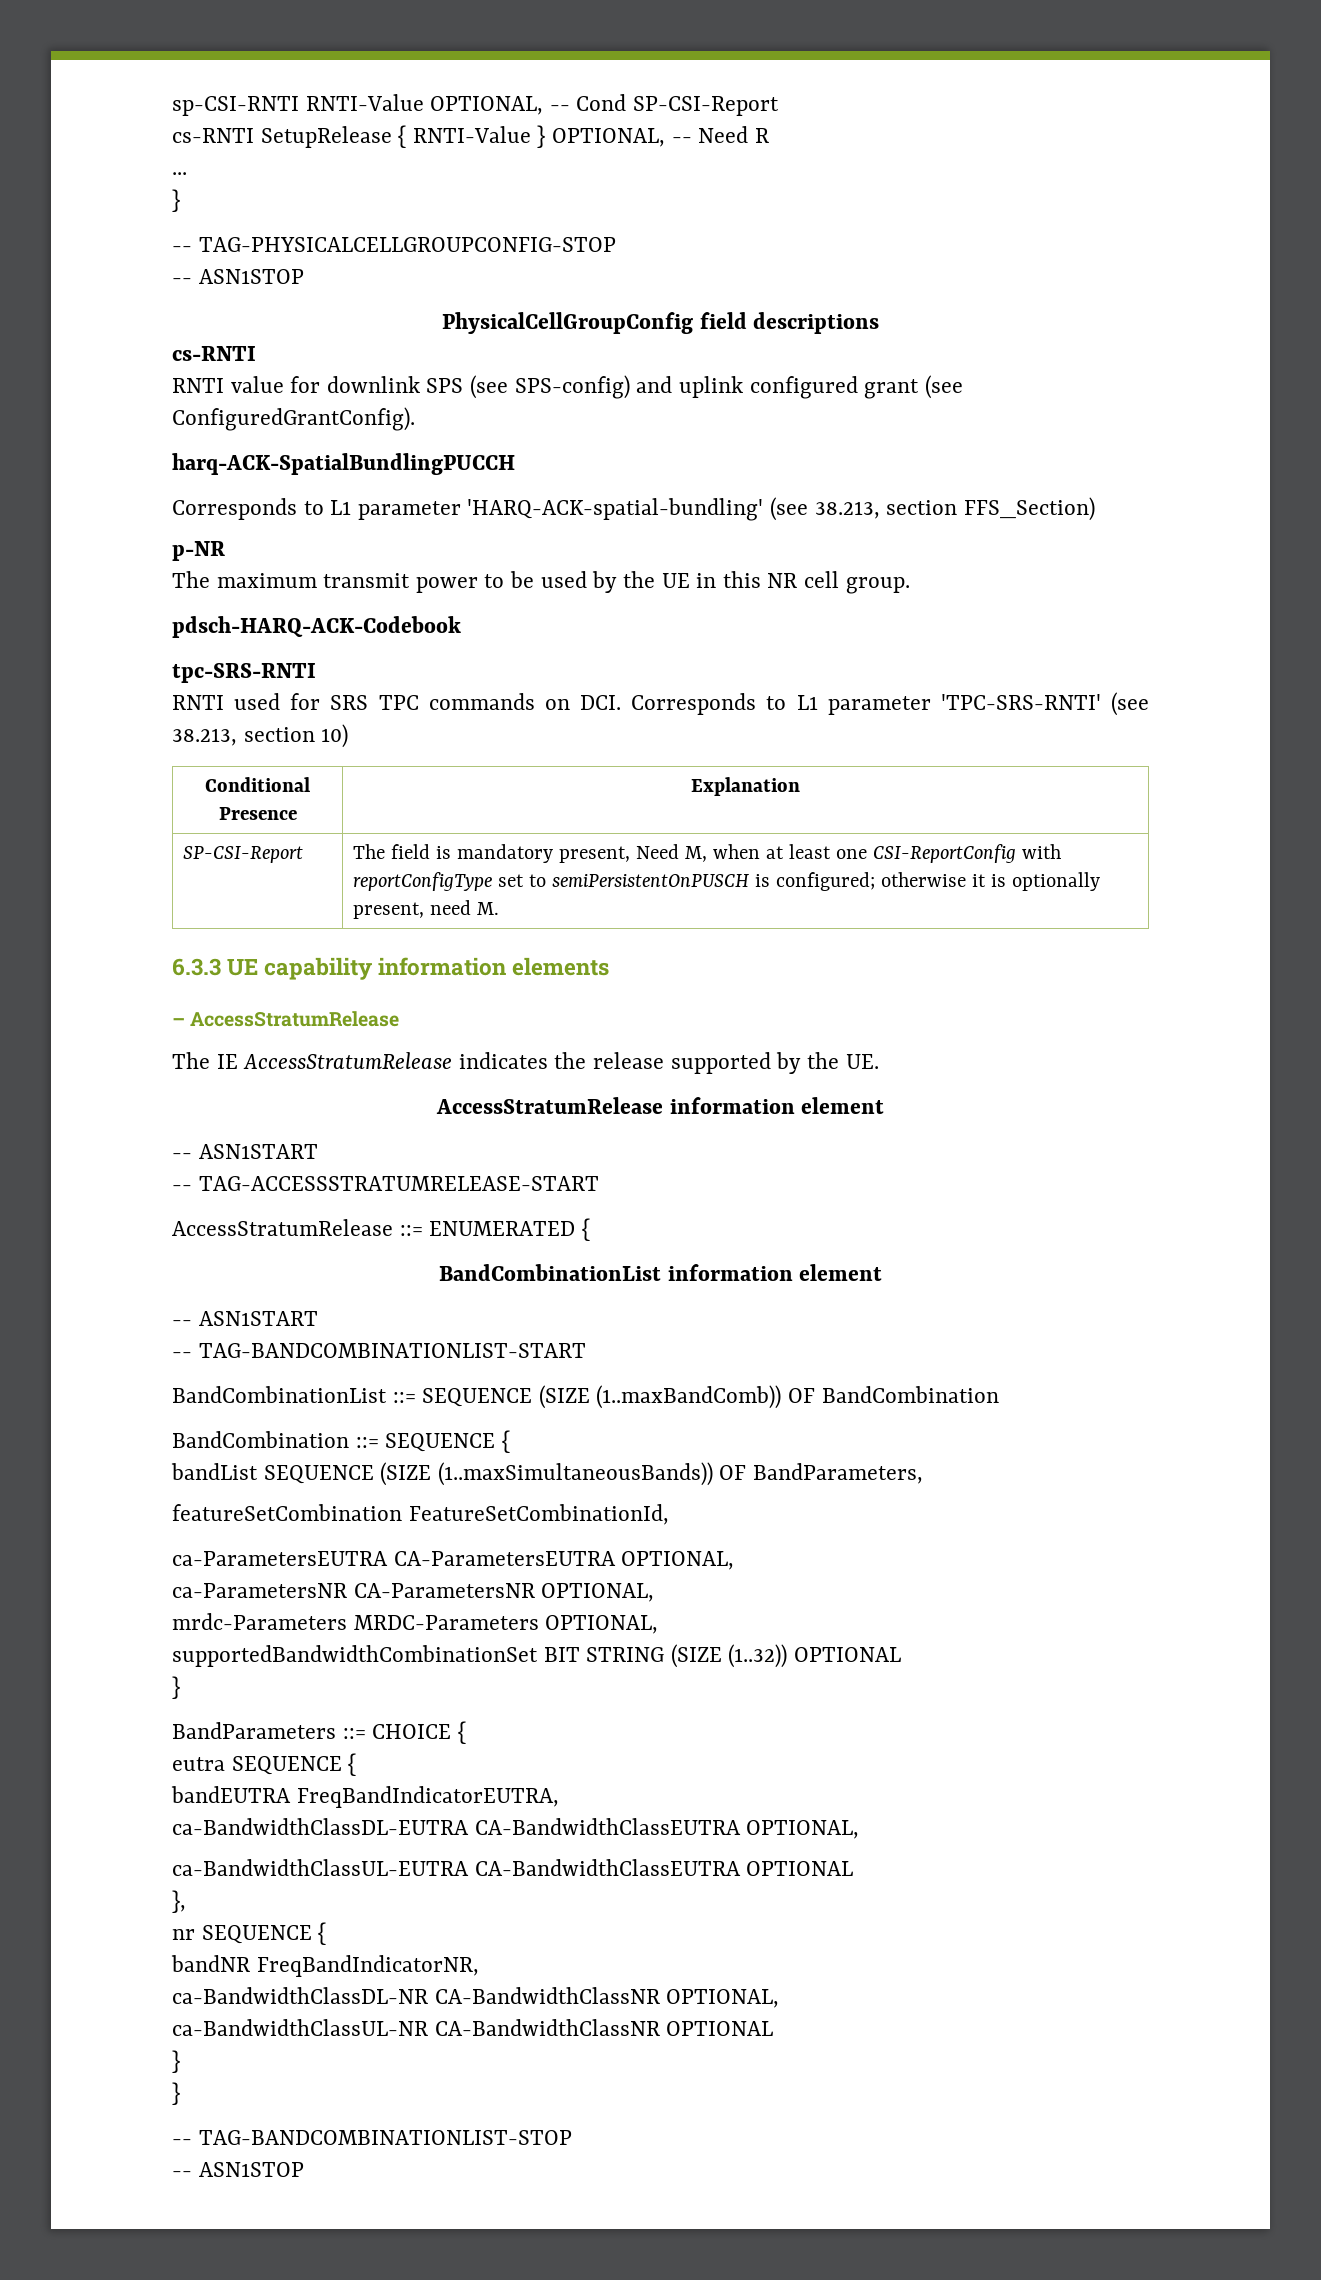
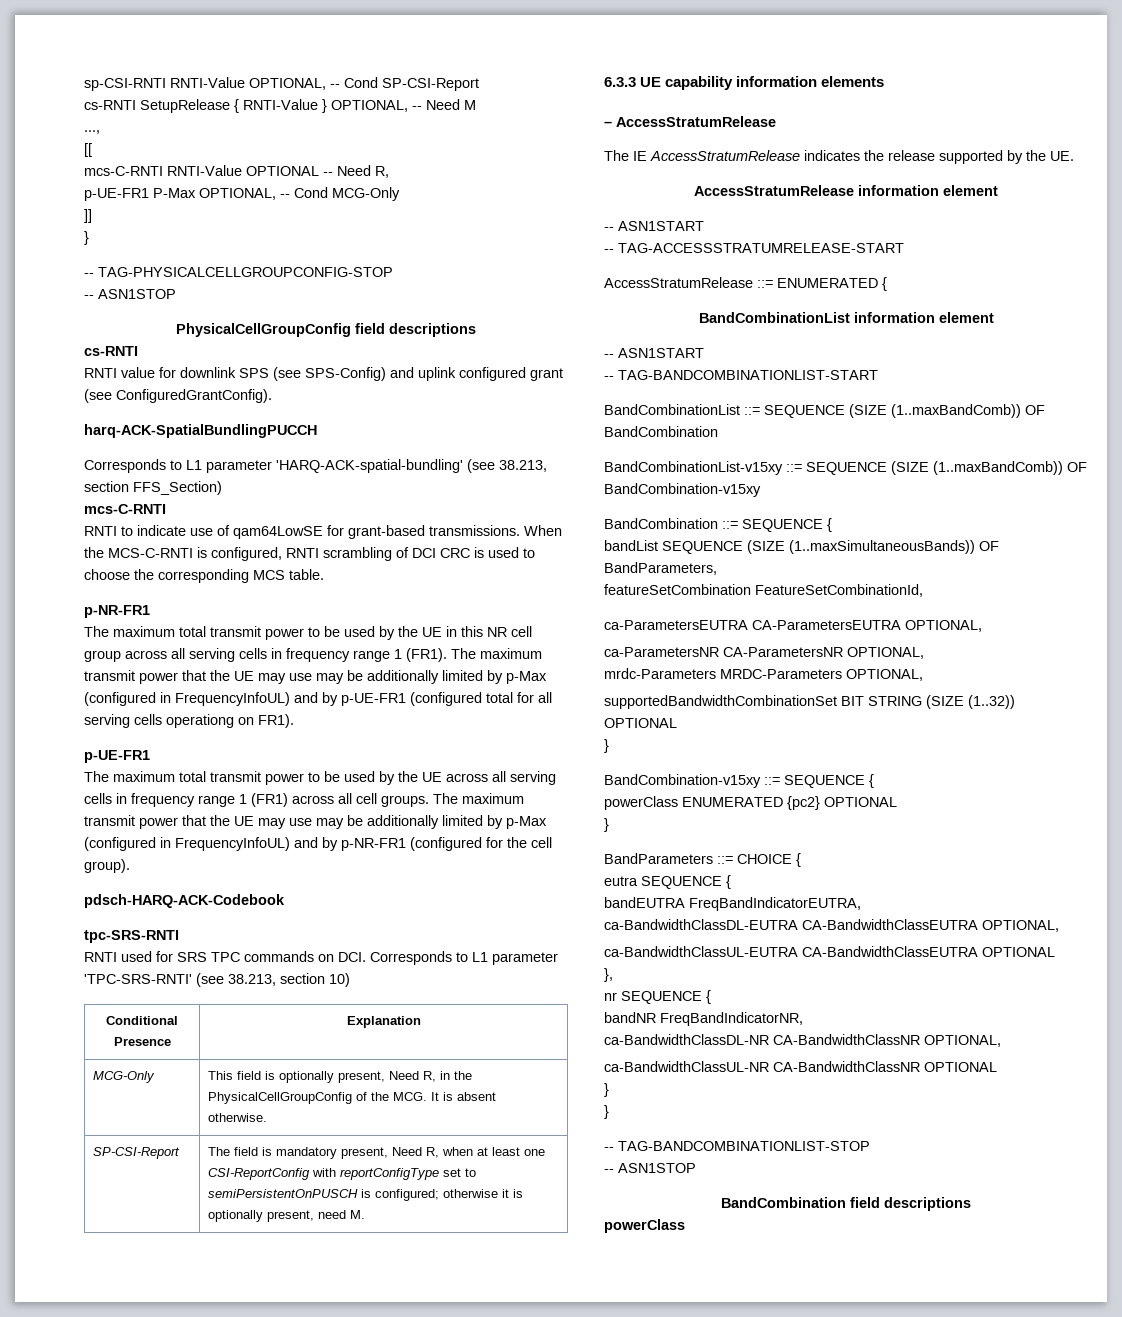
- cs-RNTI SetupRelease { RNTI-Value } OPTIONAL, -- Need R
- ...
+ cs-RNTI SetupRelease { RNTI-Value } OPTIONAL, -- Need M
+ ...,
+ [[
+ mcs-C-RNTI RNTI-Value OPTIONAL -- Need R,
+ p-UE-FR1 P-Max OPTIONAL, -- Cond MCG-Only
+ ]]
- RNTI value for downlink SPS (see SPS-config) and uplink configured grant (see ConfiguredGrantConfig).
+ RNTI value for downlink SPS (see SPS-Config) and uplink configured grant (see ConfiguredGrantConfig).
  Corresponds to L1 parameter 'HARQ-ACK-spatial-bundling' (see 38.213, section FFS_Section)
- p-NR
- The maximum transmit power to be used by the UE in this NR cell group.
+ mcs-C-RNTI
+ RNTI to indicate use of qam64LowSE for grant-based transmissions. When the MCS-C-RNTI is configured, RNTI scrambling of DCI CRC is used to choose the corresponding MCS table.
+ p-NR-FR1
+ The maximum total transmit power to be used by the UE in this NR cell group across all serving cells in frequency range 1 (FR1). The maximum transmit power that the UE may use may be additionally limited by p-Max (configured in FrequencyInfoUL) and by p-UE-FR1 (configured total for all serving cells operationg on FR1).
+ p-UE-FR1
+ The maximum total transmit power to be used by the UE across all serving cells in frequency range 1 (FR1) across all cell groups. The maximum transmit power that the UE may use may be additionally limited by p-Max (configured in FrequencyInfoUL) and by p-NR-FR1 (configured for the cell group).
+ MCG-Only | This field is optionally present, Need R, in the PhysicalCellGroupConfig of the MCG. It is absent otherwise.
- SP-CSI-Report | The field is mandatory present, Need M, when at least one CSI-ReportConfig with reportConfigType set to semiPersistentOnPUSCH is configured; otherwise it is optionally present, need M.
+ SP-CSI-Report | The field is mandatory present, Need R, when at least one CSI-ReportConfig with reportConfigType set to semiPersistentOnPUSCH is configured; otherwise it is optionally present, need M.
+ BandCombinationList-v15xy ::= SEQUENCE (SIZE (1..maxBandComb)) OF BandCombination-v15xy
+ BandCombination-v15xy ::= SEQUENCE {
+ powerClass ENUMERATED {pc2} OPTIONAL
+ }
+ BandCombination field descriptions
+ powerClass

